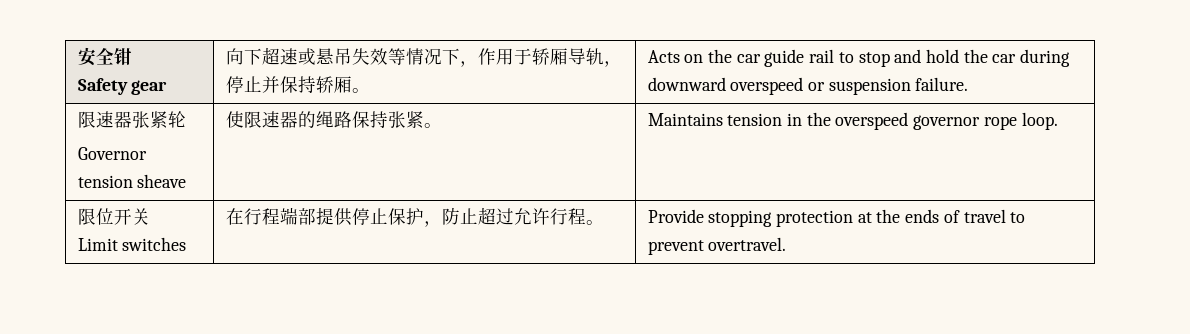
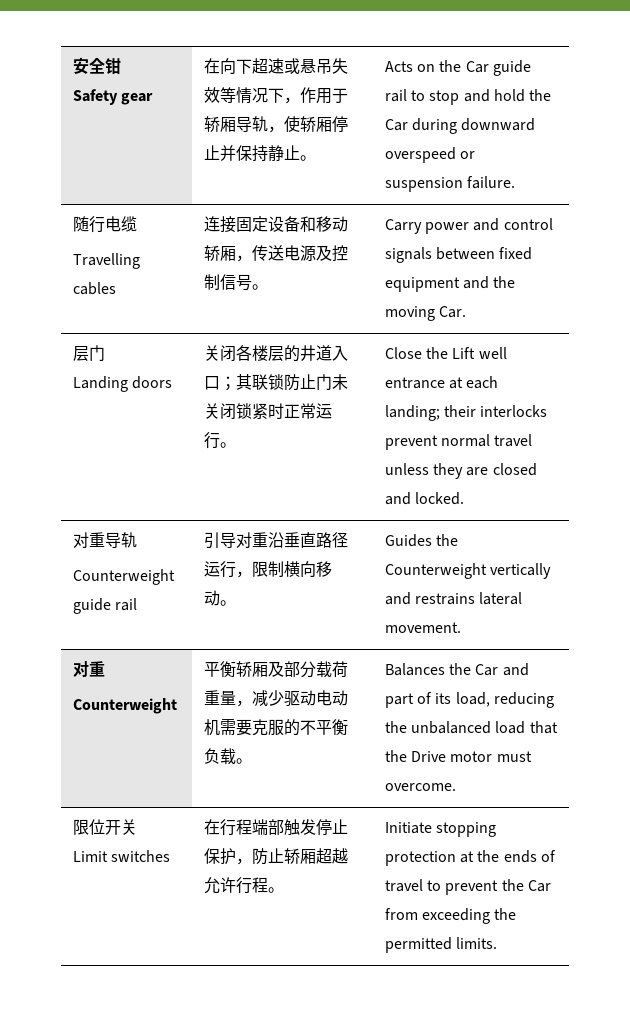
  安全钳
- Safety gear | 向下超速或悬吊失效等情况下，作用于轿厢导轨，停止并保持轿厢。 | Acts on the car guide rail to stop and hold the car during downward overspeed or suspension failure.
+ Safety gear | 在向下超速或悬吊失效等情况下，作用于轿厢导轨，使轿厢停止并保持静止。 | Acts on the Car guide rail to stop and hold the Car during downward overspeed or suspension failure.
- 限速器张紧轮
- Governor tension sheave | 使限速器的绳路保持张紧。 | Maintains tension in the overspeed governor rope loop.
+ 随行电缆
+ Travelling cables | 连接固定设备和移动轿厢，传送电源及控制信号。 | Carry power and control signals between fixed equipment and the moving Car.
+ 层门
+ Landing doors | 关闭各楼层的井道入口；其联锁防止门未关闭锁紧时正常运行。 | Close the Lift well entrance at each landing; their interlocks prevent normal travel unless they are closed and locked.
+ 对重导轨
+ Counterweight guide rail | 引导对重沿垂直路径运行，限制横向移动。 | Guides the Counterweight vertically and restrains lateral movement.
+ 对重
+ Counterweight | 平衡轿厢及部分载荷重量，减少驱动电动机需要克服的不平衡负载。 | Balances the Car and part of its load, reducing the unbalanced load that the Drive motor must overcome.
  限位开关
- Limit switches | 在行程端部提供停止保护，防止超过允许行程。 | Provide stopping protection at the ends of travel to prevent overtravel.
+ Limit switches | 在行程端部触发停止保护，防止轿厢超越允许行程。 | Initiate stopping protection at the ends of travel to prevent the Car from exceeding the permitted limits.

